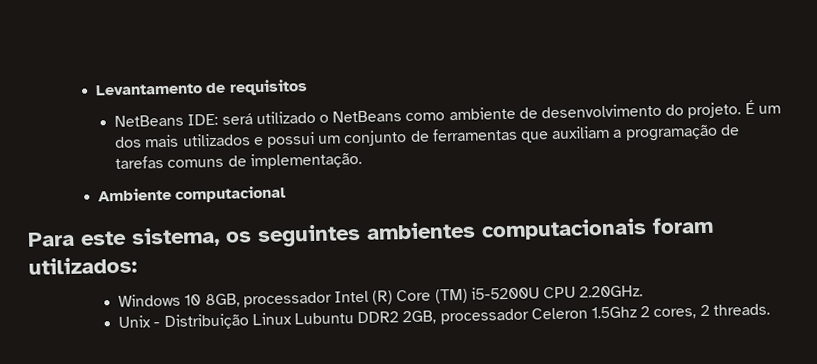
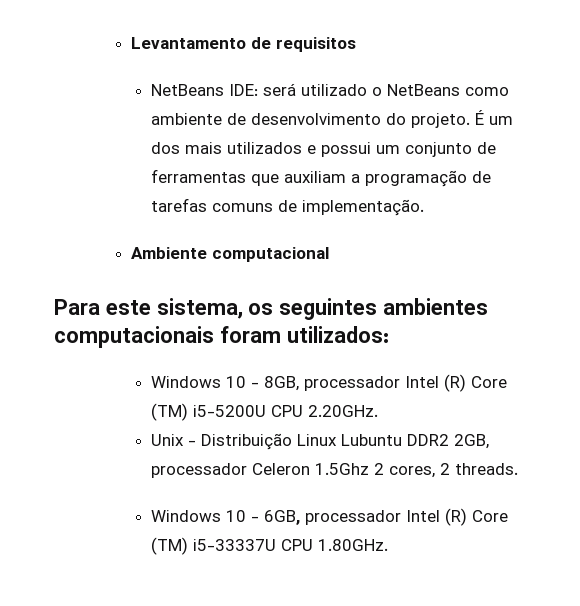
- Windows 10 8GB, processador Intel (R) Core (TM) i5-5200U CPU 2.20GHz.
+ Windows 10 - 8GB, processador Intel (R) Core (TM) i5-5200U CPU 2.20GHz.
+ Windows 10 - 6GB, processador Intel (R) Core (TM) i5-33337U CPU 1.80GHz.

